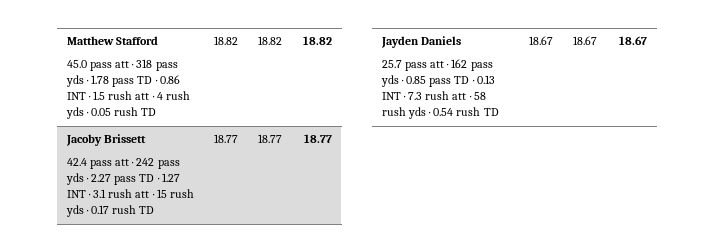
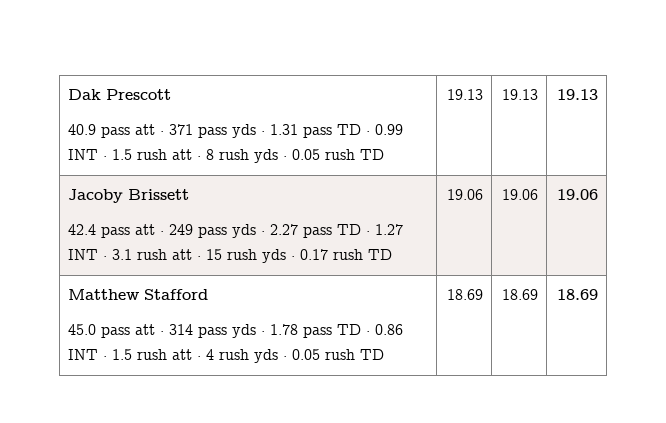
+ Dak Prescott
+ 40.9 pass att · 371 pass yds · 1.31 pass TD · 0.99 INT · 1.5 rush att · 8 rush yds · 0.05 rush TD | 19.13 | 19.13 | 19.13
+ Jacoby Brissett
+ 42.4 pass att · 249 pass yds · 2.27 pass TD · 1.27 INT · 3.1 rush att · 15 rush yds · 0.17 rush TD | 19.06 | 19.06 | 19.06
  Matthew Stafford
- 45.0 pass att · 318 pass yds · 1.78 pass TD · 0.86 INT · 1.5 rush att · 4 rush yds · 0.05 rush TD | 18.82 | 18.82 | 18.82
- Jacoby Brissett
- 42.4 pass att · 242 pass yds · 2.27 pass TD · 1.27 INT · 3.1 rush att · 15 rush yds · 0.17 rush TD | 18.77 | 18.77 | 18.77
- Jayden Daniels
- 25.7 pass att · 162 pass yds · 0.85 pass TD · 0.13 INT · 7.3 rush att · 58 rush yds · 0.54 rush TD | 18.67 | 18.67 | 18.67
+ 45.0 pass att · 314 pass yds · 1.78 pass TD · 0.86 INT · 1.5 rush att · 4 rush yds · 0.05 rush TD | 18.69 | 18.69 | 18.69

